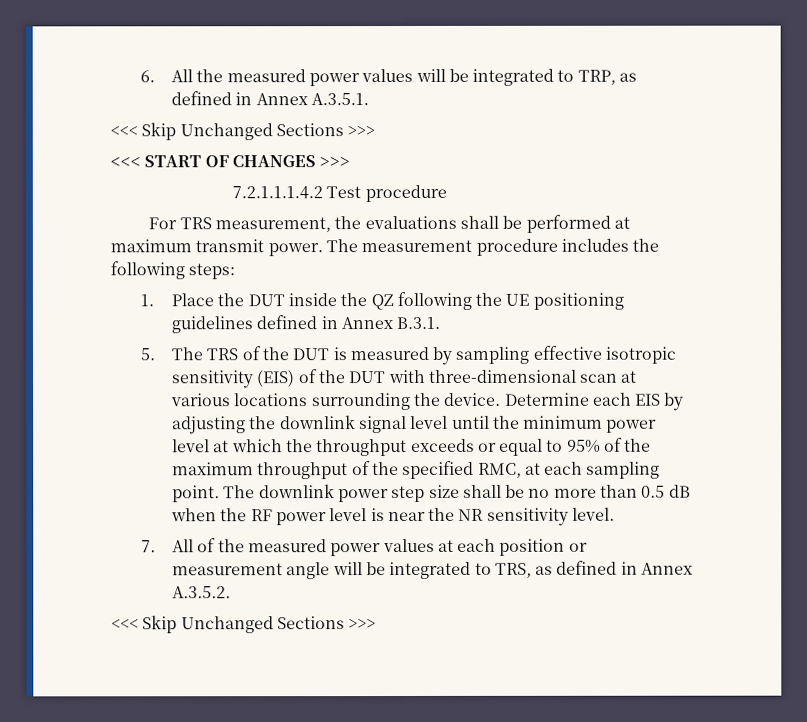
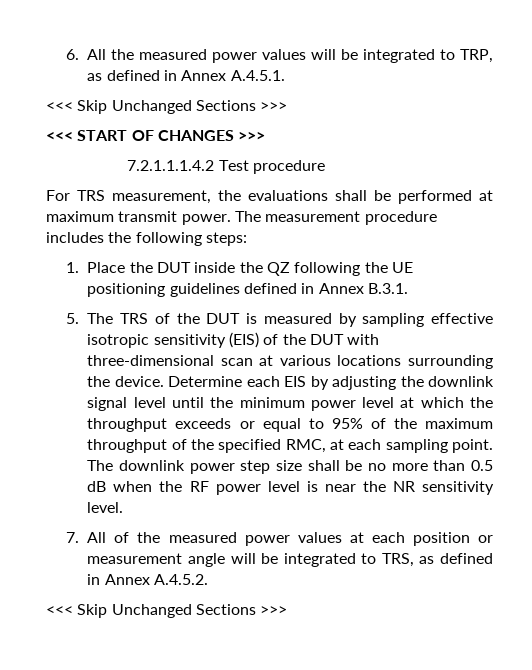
- 6. All the measured power values will be integrated to TRP, as defined in Annex A.3.5.1.
+ 6. All the measured power values will be integrated to TRP, as defined in Annex A.4.5.1.
- 7. All of the measured power values at each position or measurement angle will be integrated to TRS, as defined in Annex A.3.5.2.
+ 7. All of the measured power values at each position or measurement angle will be integrated to TRS, as defined in Annex A.4.5.2.

